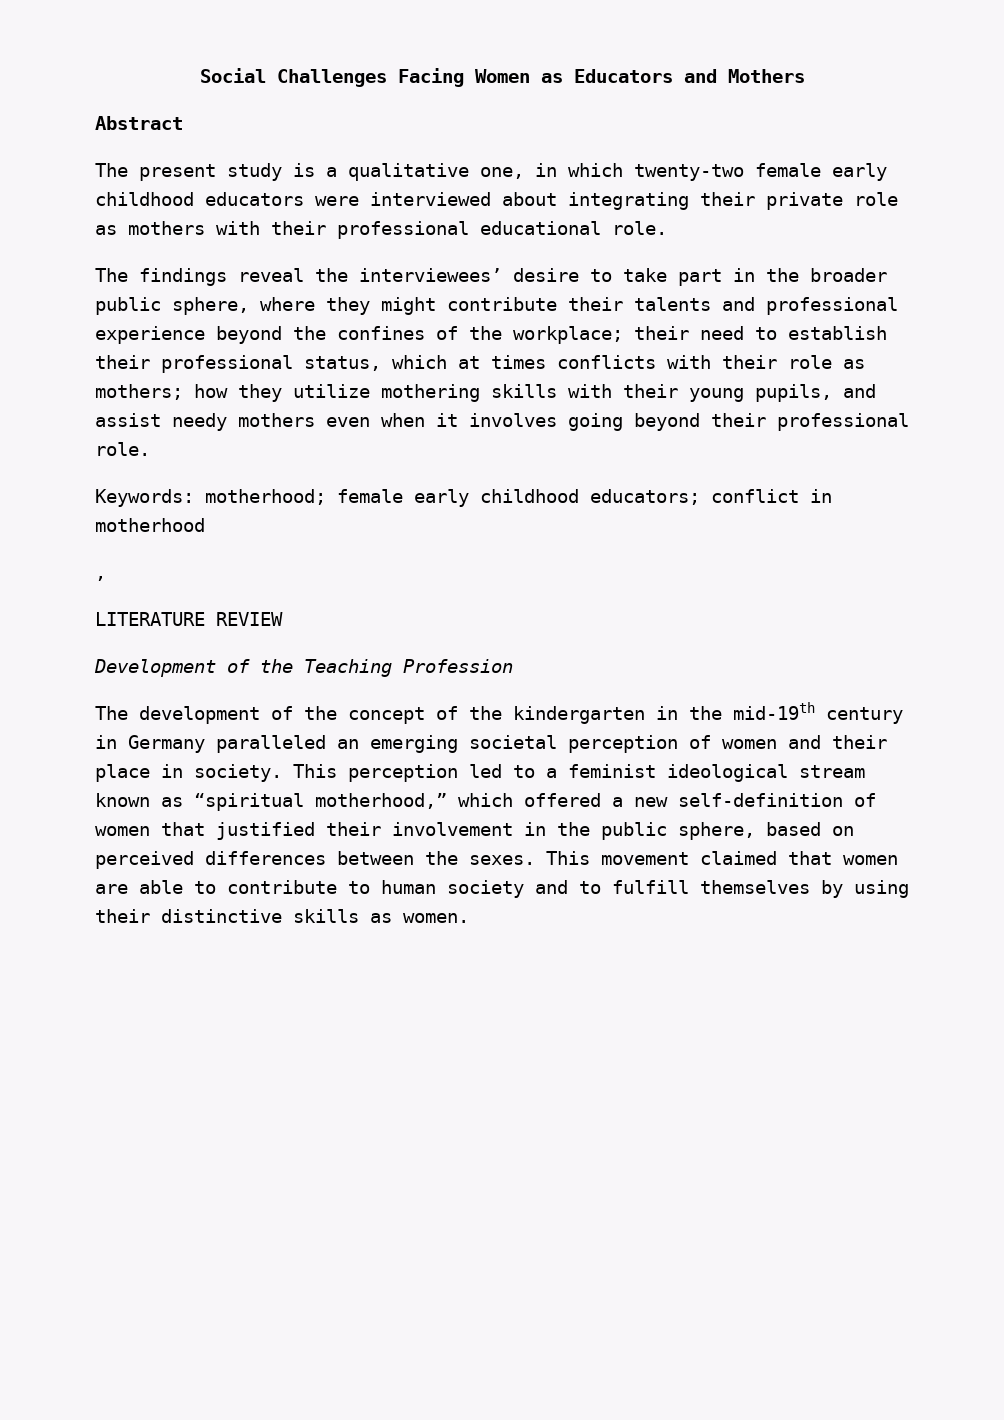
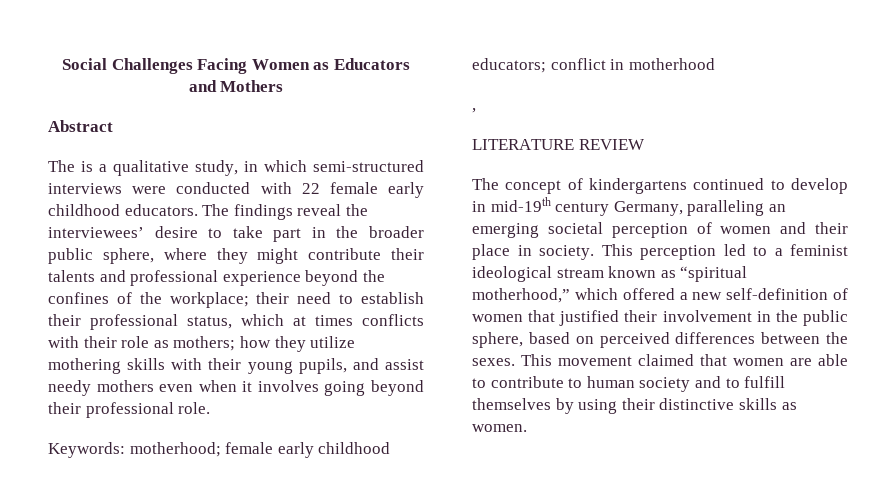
- The present study is a qualitative one, in which twenty-two female early childhood educators were interviewed about integrating their private role as mothers with their professional educational role.
- The findings reveal the interviewees’ desire to take part in the broader public sphere, where they might contribute their talents and professional experience beyond the confines of the workplace;
+ The is a qualitative study, in which semi-structured interviews were conducted with 22 female early childhood educators. The findings reveal the interviewees’ desire to take part in the broader public sphere, where they might contribute their talents and professional experience beyond the confines of the workplace;
- Development of the Teaching Profession
- The development of the concept of the kindergarten in the mid-19th century in Germany paralleled an emerging societal perception of women and their place in society.
+ The concept of kindergartens continued to develop in mid-19th century Germany, paralleling an emerging societal perception of women and their place in society.

